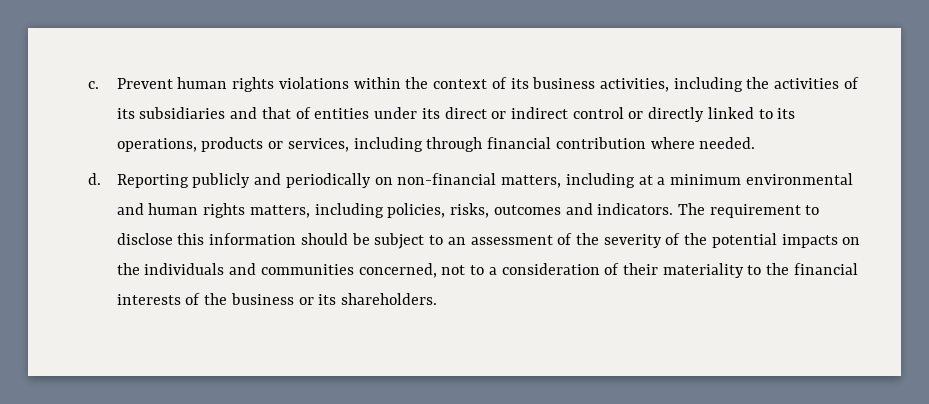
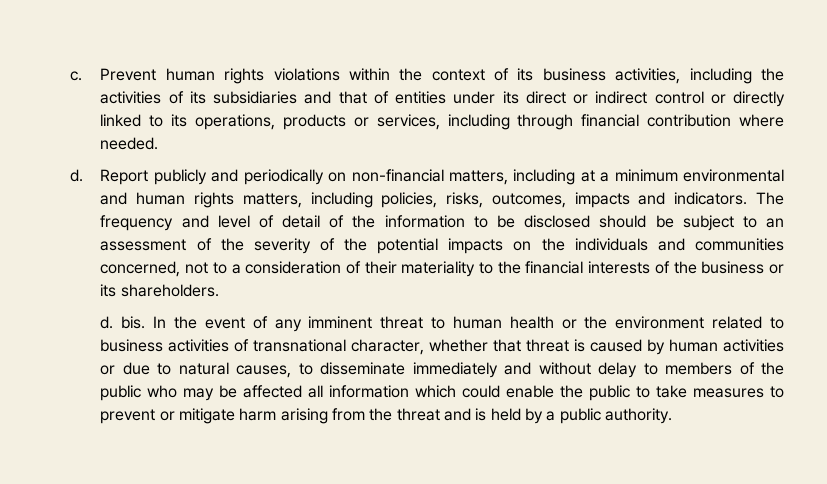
- Reporting publicly and periodically on non-financial matters, including at a minimum environmental and human rights matters, including policies, risks, outcomes and indicators.
+ Report publicly and periodically on non-financial matters, including at a minimum environmental and human rights matters, including policies, risks, outcomes, impacts and indicators.
- The requirement to disclose this information should be subject to an assessment of the severity of the potential impacts on the individuals and communities concerned, not to a consideration of their materiality to the financial interests of the business or its shareholders.
+ The frequency and level of detail of the information to be disclosed should be subject to an assessment of the severity of the potential impacts on the individuals and communities concerned, not to a consideration of their materiality to the financial interests of the business or its shareholders.
+ d. bis. In the event of any imminent threat to human health or the environment related to business activities of transnational character, whether that threat is caused by human activities or due to natural causes, to disseminate immediately and without delay to members of the public who may be affected all information which could enable the public to take measures to prevent or mitigate harm arising from the threat and is held by a public authority.

